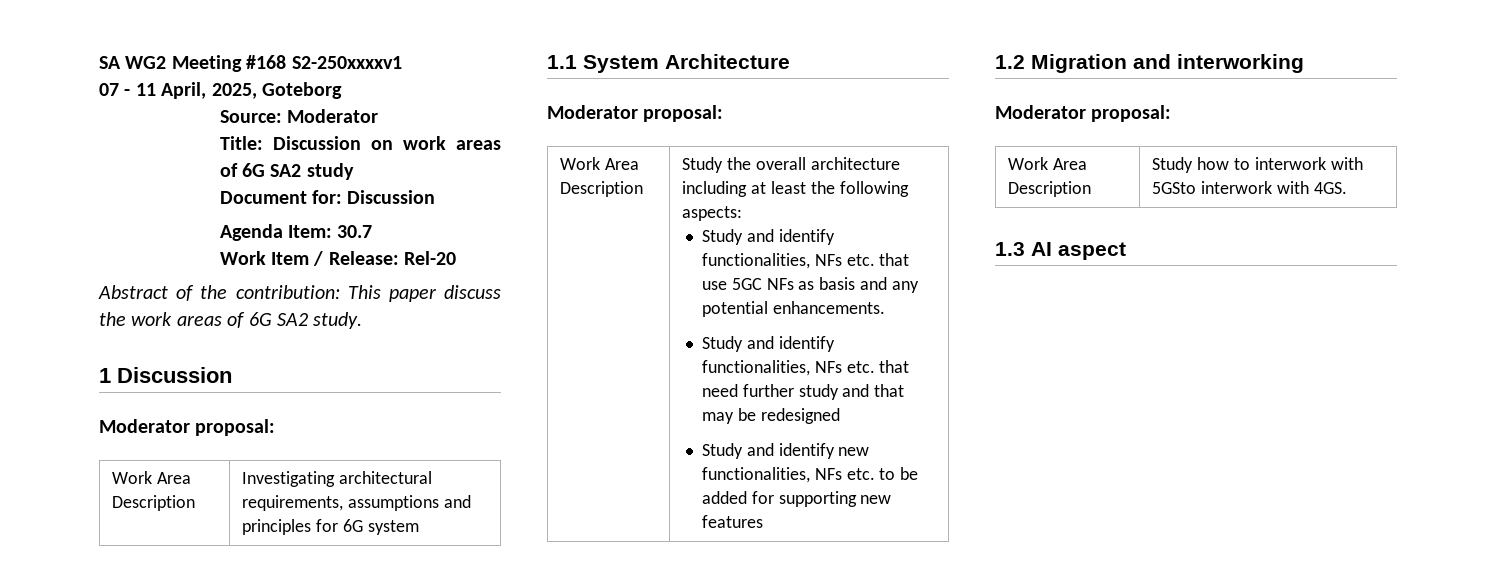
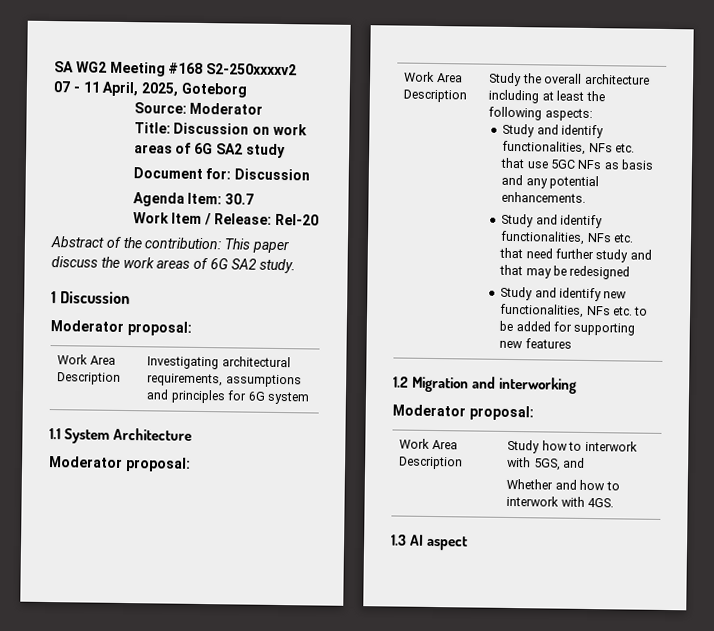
- SA WG2 Meeting #168 S2-250xxxxv1
+ SA WG2 Meeting #168 S2-250xxxxv2
- Work Area Description | Study how to interwork with 5GSto interwork with 4GS.
+ Work Area Description | Study how to interwork with 5GS, and
+ Whether and how to interwork with 4GS.

